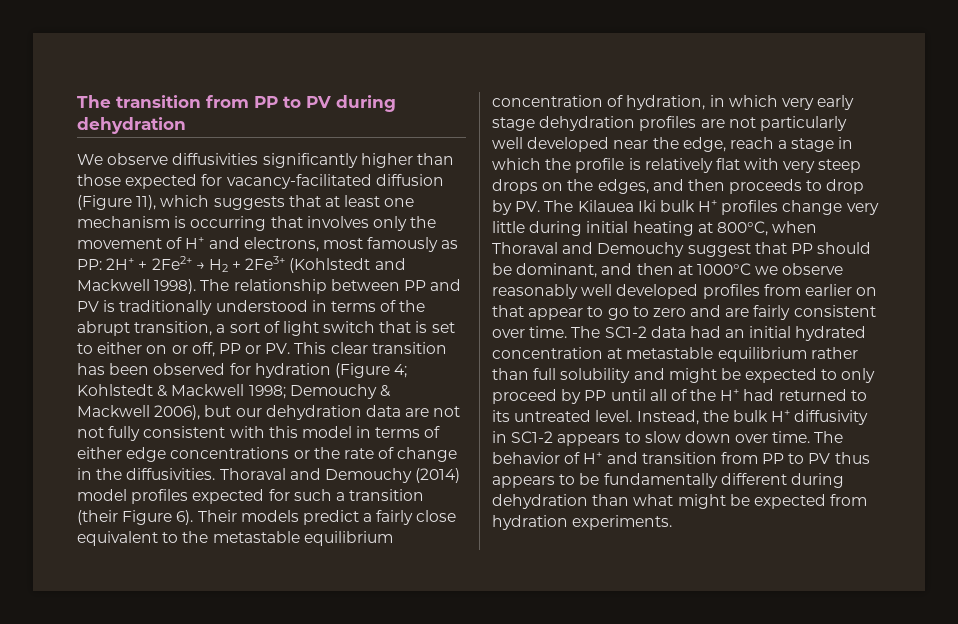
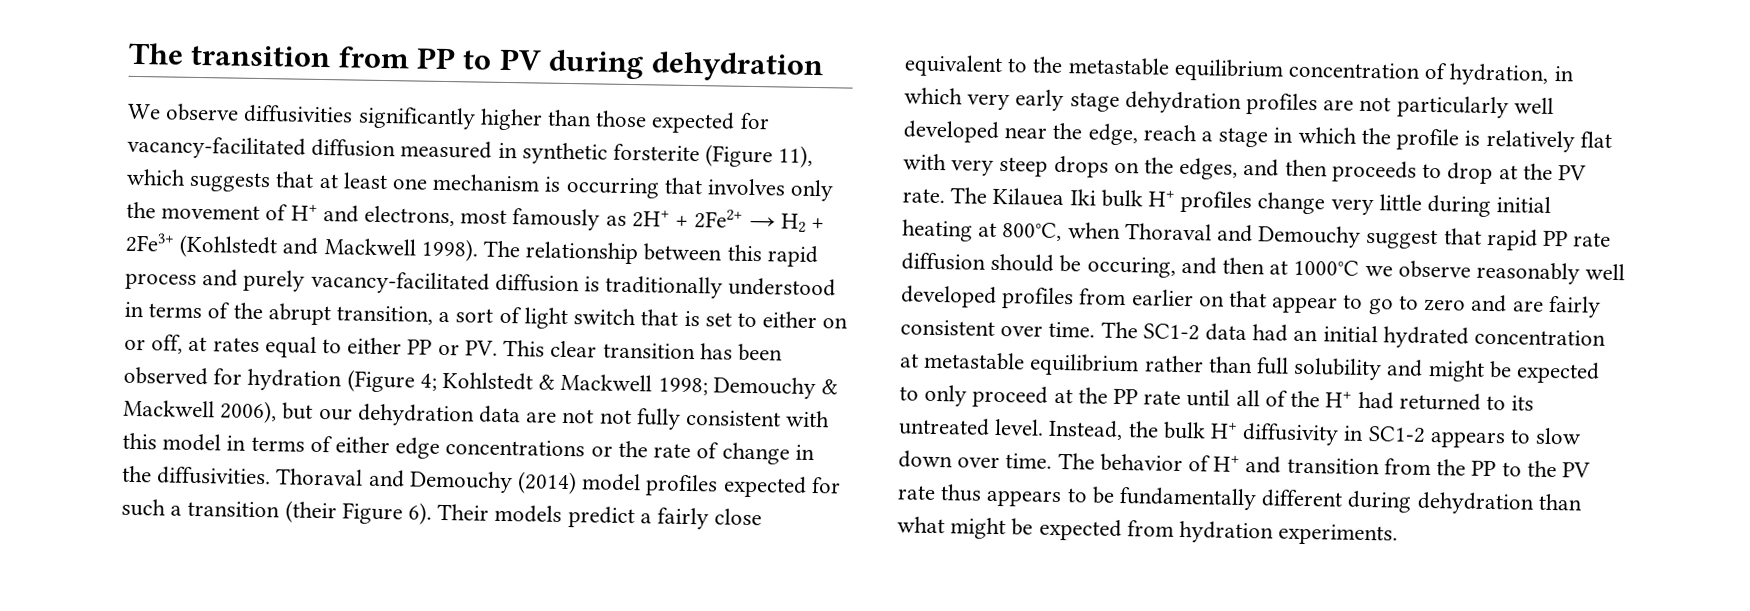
- We observe diffusivities significantly higher than those expected for vacancy-facilitated diffusion (Figure 11), which suggests that at least one mechanism is occurring that involves only the movement of H+ and electrons, most famously as PP: 2H+ + 2Fe2+ → H2 + 2Fe3+ (Kohlstedt and Mackwell 1998).
+ We observe diffusivities significantly higher than those expected for vacancy-facilitated diffusion measured in synthetic forsterite (Figure 11), which suggests that at least one mechanism is occurring that involves only the movement of H+ and electrons, most famously as 2H+ + 2Fe2+ → H2 + 2Fe3+ (Kohlstedt and Mackwell 1998).
- The relationship between PP and PV is traditionally understood in terms of the abrupt transition, a sort of light switch that is set to either on or off, PP or PV. This clear transition has been observed for hydration (Figure 4;
+ The relationship between this rapid process and purely vacancy-facilitated diffusion is traditionally understood in terms of the abrupt transition, a sort of light switch that is set to either on or off, at rates equal to either PP or PV. This clear transition has been observed for hydration (Figure 4;
- Their models predict a fairly close equivalent to the metastable equilibrium concentration of hydration, in which very early stage dehydration profiles are not particularly well developed near the edge, reach a stage in which the profile is relatively flat with very steep drops on the edges, and then proceeds to drop by PV. The Kilauea Iki bulk H+ profiles change very little during initial heating at 800°C, when Thoraval and Demouchy suggest that PP should be dominant, and then at 1000°C we observe reasonably well developed profiles from earlier on that appear to go to zero and are fairly consistent over time.
+ Their models predict a fairly close equivalent to the metastable equilibrium concentration of hydration, in which very early stage dehydration profiles are not particularly well developed near the edge, reach a stage in which the profile is relatively flat with very steep drops on the edges, and then proceeds to drop at the PV rate. The Kilauea Iki bulk H+ profiles change very little during initial heating at 800°C, when Thoraval and Demouchy suggest that rapid PP rate diffusion should be occuring, and then at 1000°C we observe reasonably well developed profiles from earlier on that appear to go to zero and are fairly consistent over time.
- The SC1-2 data had an initial hydrated concentration at metastable equilibrium rather than full solubility and might be expected to only proceed by PP until all of the H+ had returned to its untreated level.
+ The SC1-2 data had an initial hydrated concentration at metastable equilibrium rather than full solubility and might be expected to only proceed at the PP rate until all of the H+ had returned to its untreated level.
- The behavior of H+ and transition from PP to PV thus appears to be fundamentally different during dehydration than what might be expected from hydration experiments.
+ The behavior of H+ and transition from the PP to the PV rate thus appears to be fundamentally different during dehydration than what might be expected from hydration experiments.

